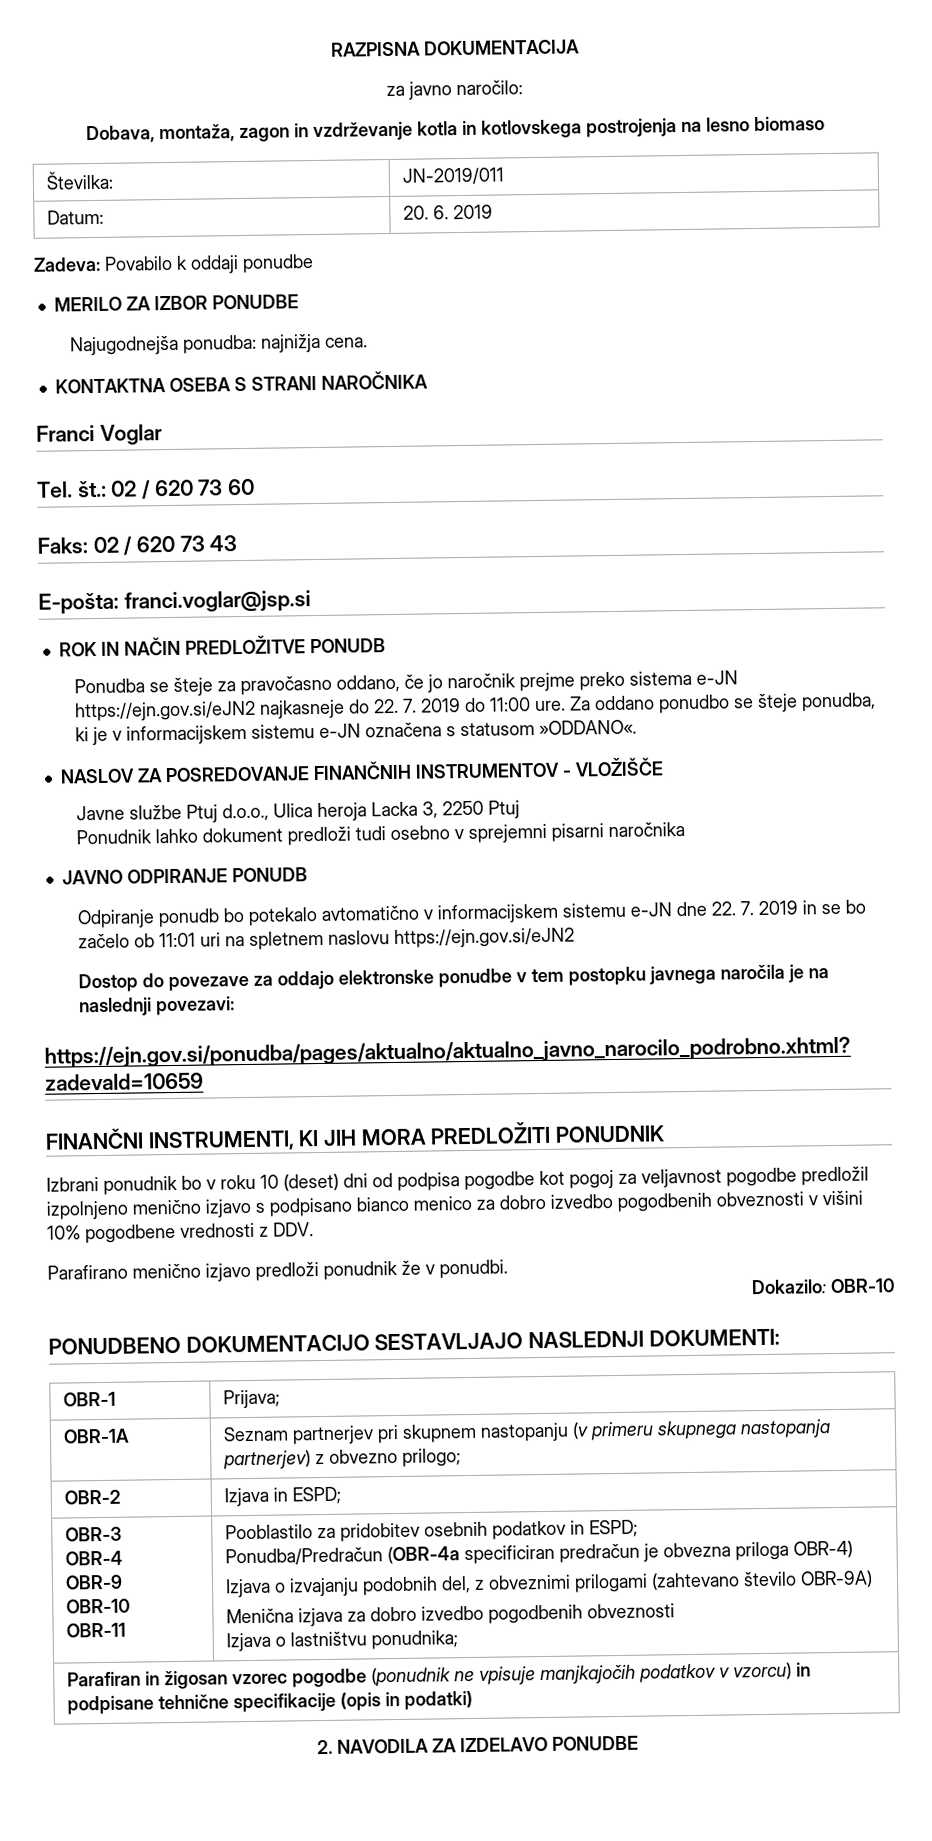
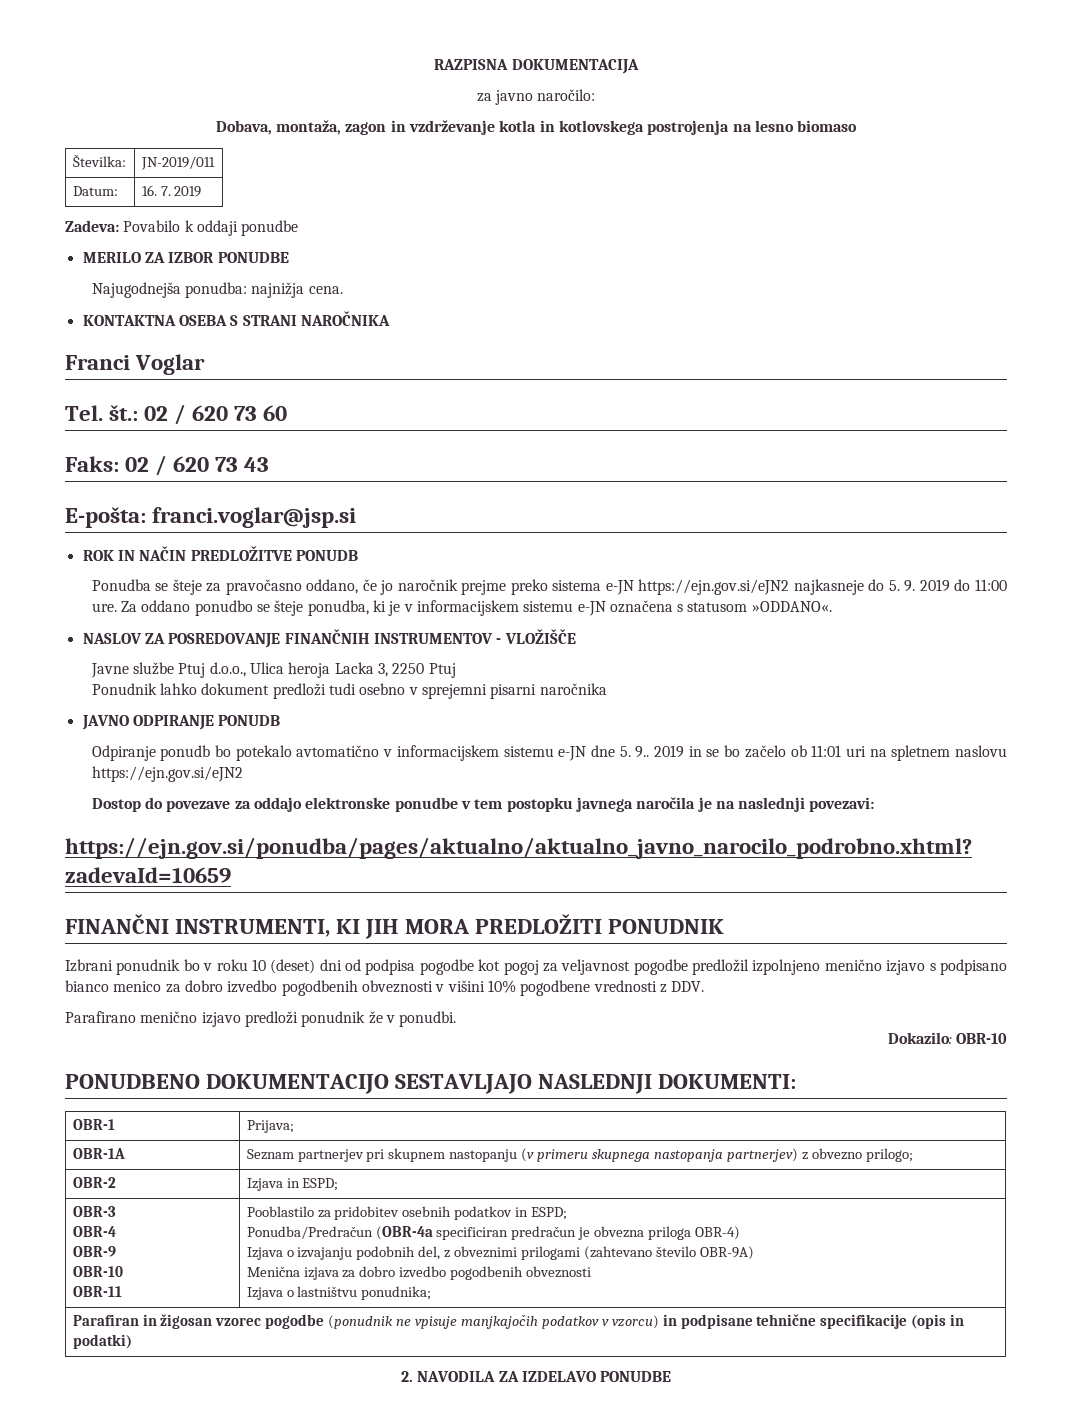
- Datum: | 20. 6. 2019
+ Datum: | 16. 7. 2019
- Ponudba se šteje za pravočasno oddano, če jo naročnik prejme preko sistema e-JN https://ejn.gov.si/eJN2 najkasneje do 22. 7. 2019 do 11:00 ure.
+ Ponudba se šteje za pravočasno oddano, če jo naročnik prejme preko sistema e-JN https://ejn.gov.si/eJN2 najkasneje do 5. 9. 2019 do 11:00 ure.
- Odpiranje ponudb bo potekalo avtomatično v informacijskem sistemu e-JN dne 22. 7. 2019 in se bo začelo ob 11:01 uri na spletnem naslovu https://ejn.gov.si/eJN2
+ Odpiranje ponudb bo potekalo avtomatično v informacijskem sistemu e-JN dne 5. 9.. 2019 in se bo začelo ob 11:01 uri na spletnem naslovu https://ejn.gov.si/eJN2

